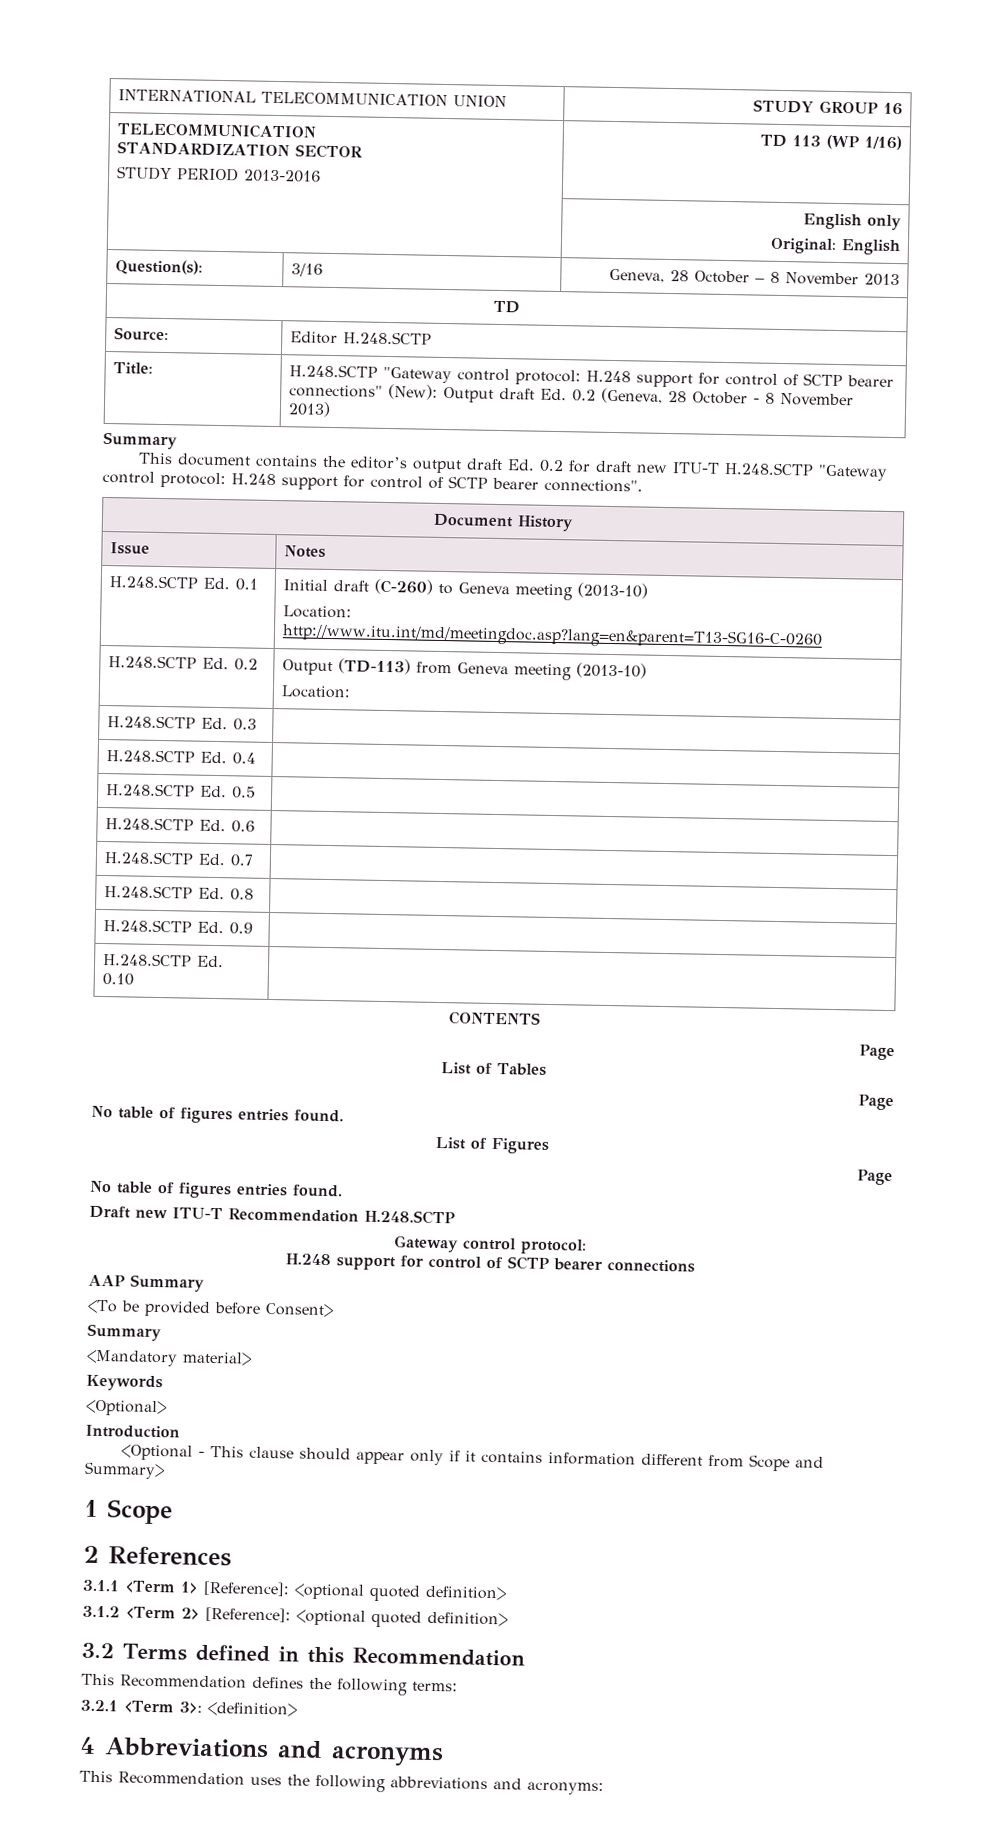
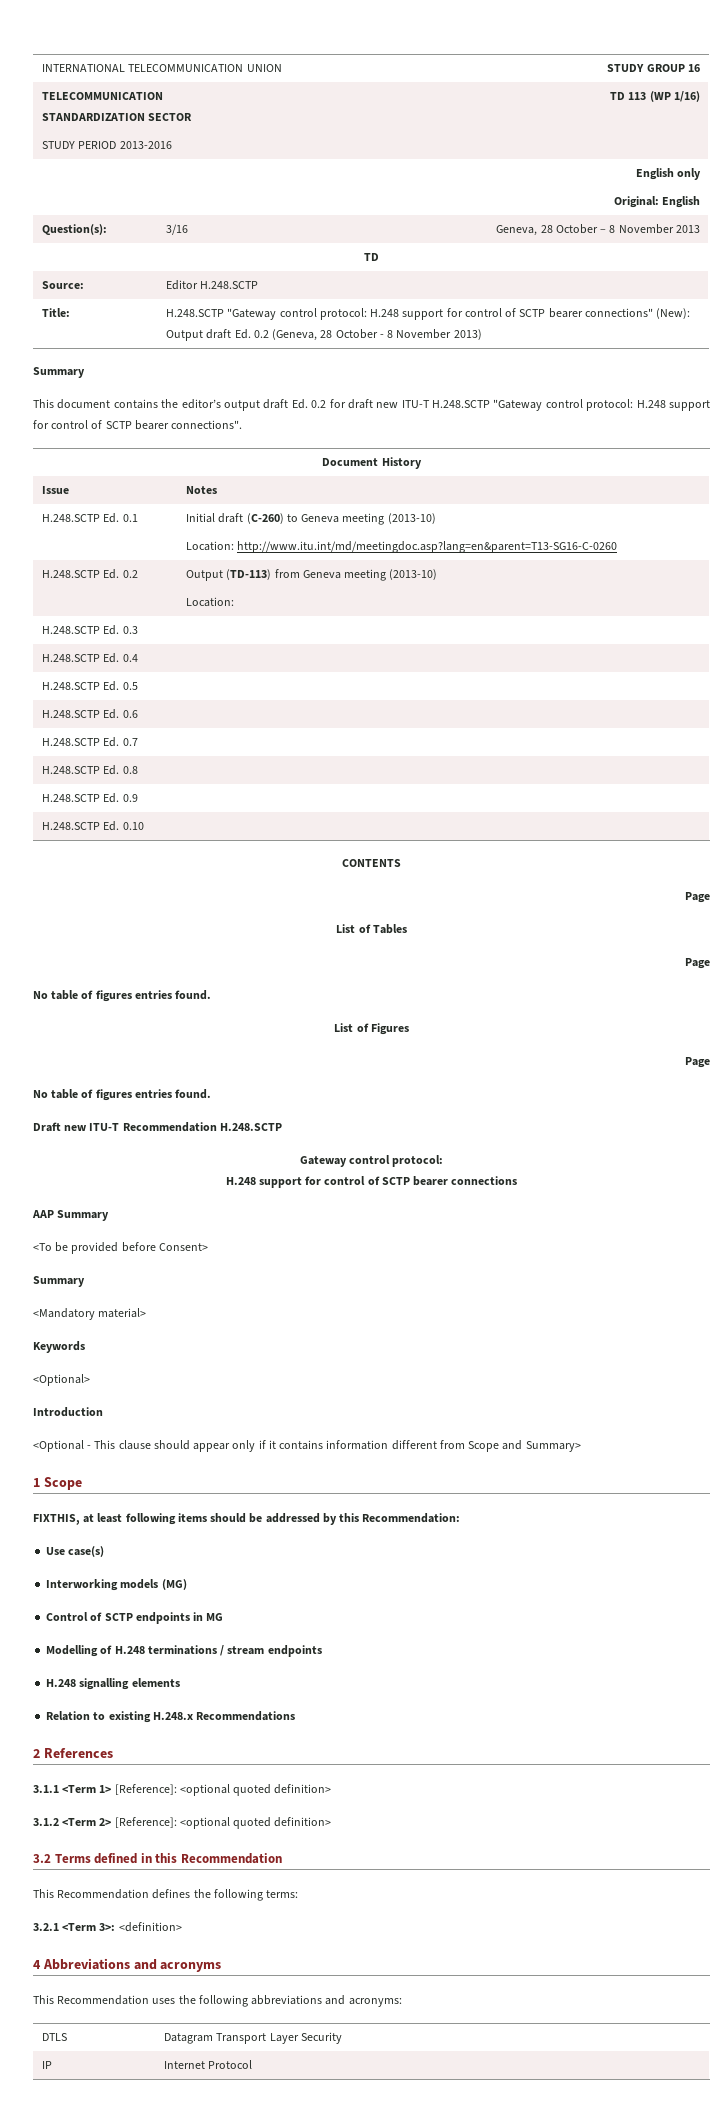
+ FIXTHIS, at least following items should be addressed by this Recommendation:
+ Use case(s)
+ Interworking models (MG)
+ Control of SCTP endpoints in MG
+ Modelling of H.248 terminations / stream endpoints
+ H.248 signalling elements
+ Relation to existing H.248.x Recommendations
+ DTLS | Datagram Transport Layer Security
+ IP | Internet Protocol

